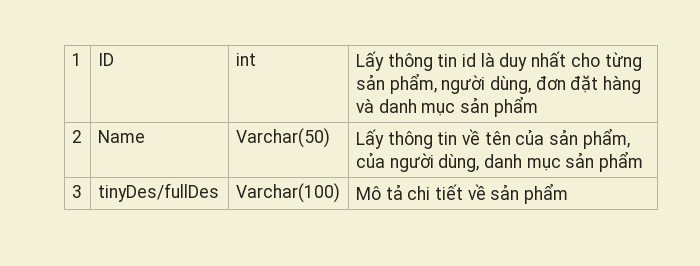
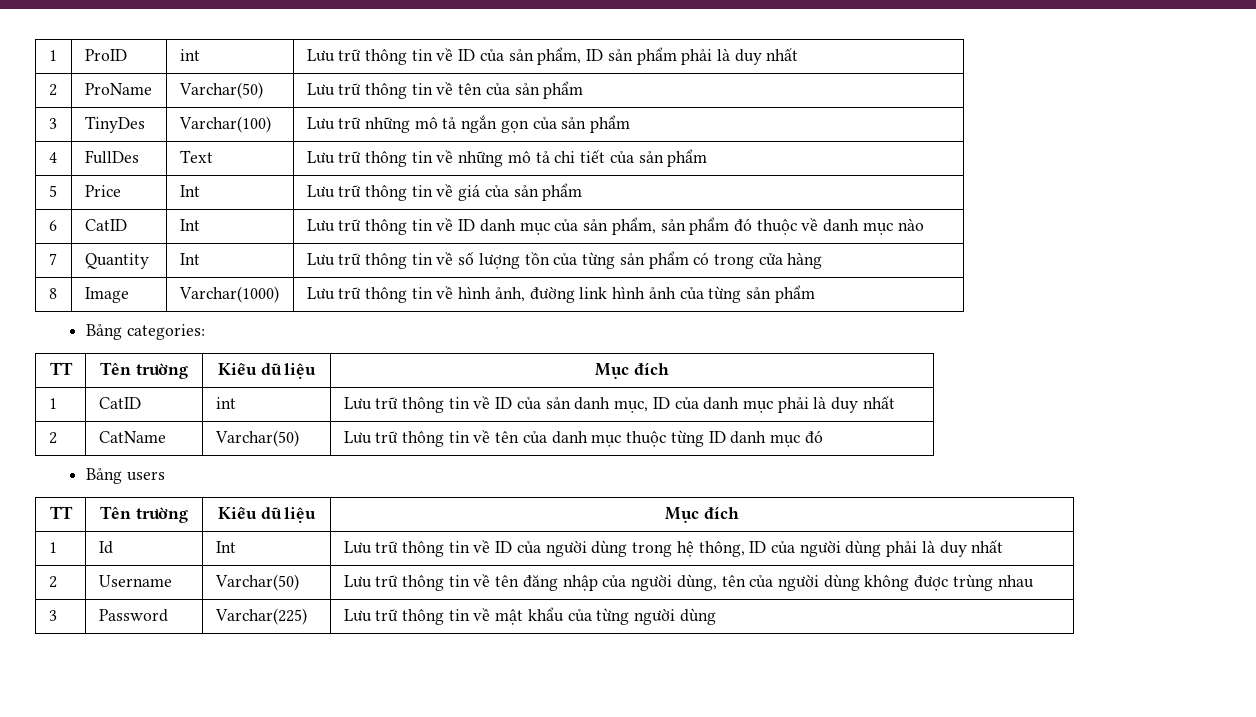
- 1 | ID | int | Lấy thông tin id là duy nhất cho từng sản phẩm, người dùng, đơn đặt hàng và danh mục sản phẩm
- 2 | Name | Varchar(50) | Lấy thông tin về tên của sản phẩm, của người dùng, danh mục sản phẩm
+ 1 | ProID | int | Lưu trữ thông tin về ID của sản phẩm, ID sản phẩm phải là duy nhất
+ 2 | ProName | Varchar(50) | Lưu trữ thông tin về tên của sản phẩm
- 3 | tinyDes/fullDes | Varchar(100) | Mô tả chi tiết về sản phẩm
+ 3 | TinyDes | Varchar(100) | Lưu trữ những mô tả ngắn gọn của sản phẩm
+ 4 | FullDes | Text | Lưu trữ thông tin về những mô tả chi tiết của sản phẩm
+ 5 | Price | Int | Lưu trữ thông tin về giá của sản phẩm
+ 6 | CatID | Int | Lưu trữ thông tin về ID danh mục của sản phẩm, sản phẩm đó thuộc về danh mục nào
+ 7 | Quantity | Int | Lưu trữ thông tin về số lượng tồn của từng sản phẩm có trong cửa hàng
+ 8 | Image | Varchar(1000) | Lưu trữ thông tin về hình ảnh, đường link hình ảnh của từng sản phẩm
+ Bảng categories:
+ TT | Tên trường | Kiểu dữ liệu | Mục đích
+ 1 | CatID | int | Lưu trữ thông tin về ID của sản danh mục, ID của danh mục phải là duy nhất
+ 2 | CatName | Varchar(50) | Lưu trữ thông tin về tên của danh mục thuộc từng ID danh mục đó
+ Bảng users
+ TT | Tên trường | Kiểu dữ liệu | Mục đích
+ 1 | Id | Int | Lưu trữ thông tin về ID của người dùng trong hệ thông, ID của người dùng phải là duy nhất
+ 2 | Username | Varchar(50) | Lưu trữ thông tin về tên đăng nhập của người dùng, tên của người dùng không được trùng nhau
+ 3 | Password | Varchar(225) | Lưu trữ thông tin về mật khẩu của từng người dùng

